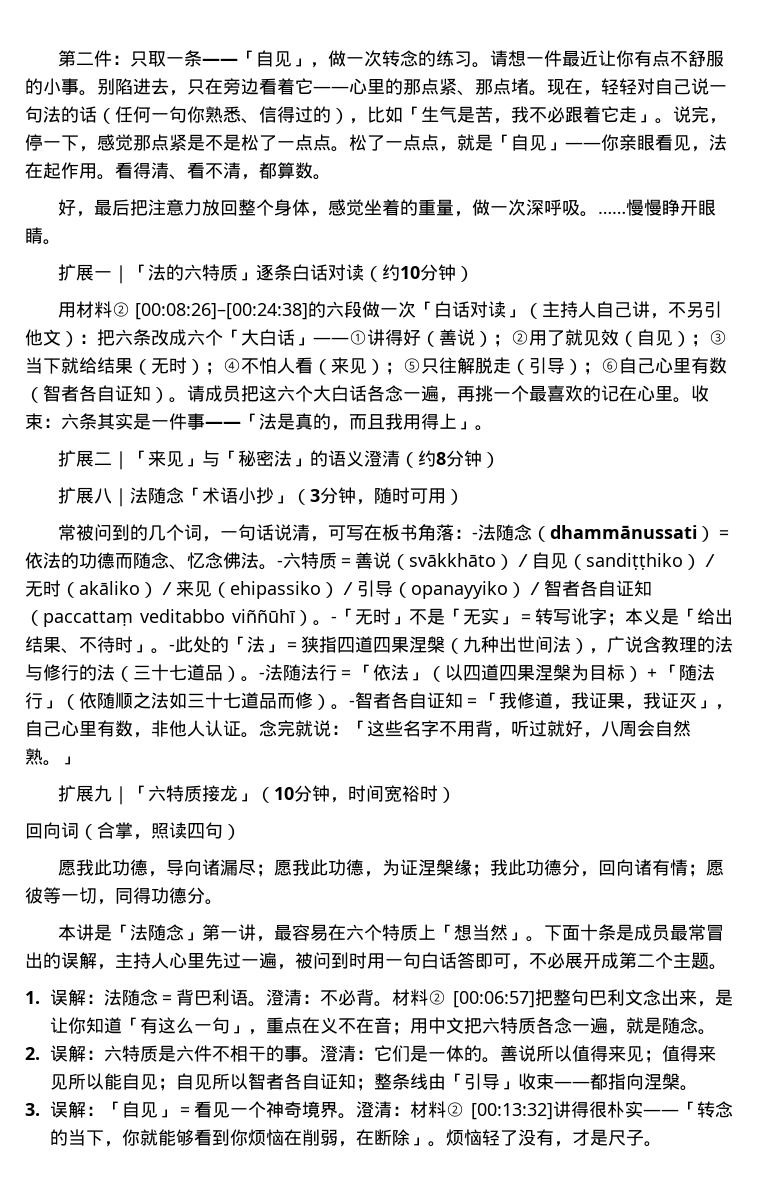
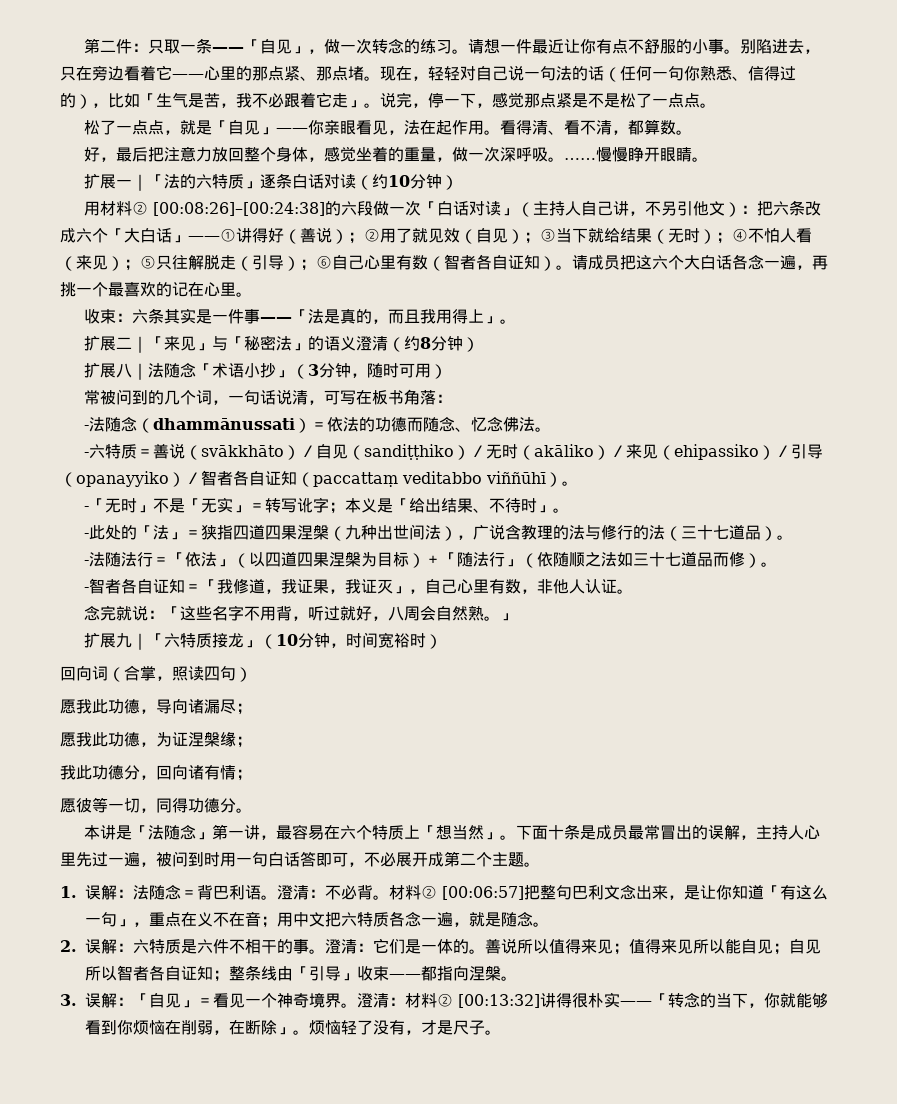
- 说完，停一下，感觉那点紧是不是松了一点点。松了一点点，就是「自见」——你亲眼看见，法在起作用。
+ 说完，停一下，感觉那点紧是不是松了一点点。
+ 松了一点点，就是「自见」——你亲眼看见，法在起作用。
- 请成员把这六个大白话各念一遍，再挑一个最喜欢的记在心里。收束：六条其实是一件事——「法是真的，而且我用得上」。
+ 请成员把这六个大白话各念一遍，再挑一个最喜欢的记在心里。
+ 收束：六条其实是一件事——「法是真的，而且我用得上」。
- 常被问到的几个词，一句话说清，可写在板书角落：-法随念（dhammānussati）＝依法的功德而随念、忆念佛法。-六特质＝善说（svākkhāto）／自见（sandiṭṭhiko）／无时（akāliko）／来见（ehipassiko）／引导（opanayyiko）／智者各自证知（paccattaṃ veditabbo viññūhī）。-「无时」不是「无实」＝转写讹字；
+ 常被问到的几个词，一句话说清，可写在板书角落：
+ -法随念（dhammānussati）＝依法的功德而随念、忆念佛法。
+ -六特质＝善说（svākkhāto）／自见（sandiṭṭhiko）／无时（akāliko）／来见（ehipassiko）／引导（opanayyiko）／智者各自证知（paccattaṃ veditabbo viññūhī）。
+ -「无时」不是「无实」＝转写讹字；
- 本义是「给出结果、不待时」。-此处的「法」＝狭指四道四果涅槃（九种出世间法），广说含教理的法与修行的法（三十七道品）。-法随法行＝「依法」（以四道四果涅槃为目标）＋「随法行」（依随顺之法如三十七道品而修）。-智者各自证知＝「我修道，我证果，我证灭」，自己心里有数，非他人认证。念完就说：
+ 本义是「给出结果、不待时」。
+ -此处的「法」＝狭指四道四果涅槃（九种出世间法），广说含教理的法与修行的法（三十七道品）。
+ -法随法行＝「依法」（以四道四果涅槃为目标）＋「随法行」（依随顺之法如三十七道品而修）。
+ -智者各自证知＝「我修道，我证果，我证灭」，自己心里有数，非他人认证。
+ 念完就说：
- 愿我此功德，导向诸漏尽；愿我此功德，为证涅槃缘；我此功德分，回向诸有情；愿彼等一切，同得功德分。
+ 愿我此功德，导向诸漏尽；
+ 愿我此功德，为证涅槃缘；
+ 我此功德分，回向诸有情；
+ 愿彼等一切，同得功德分。

